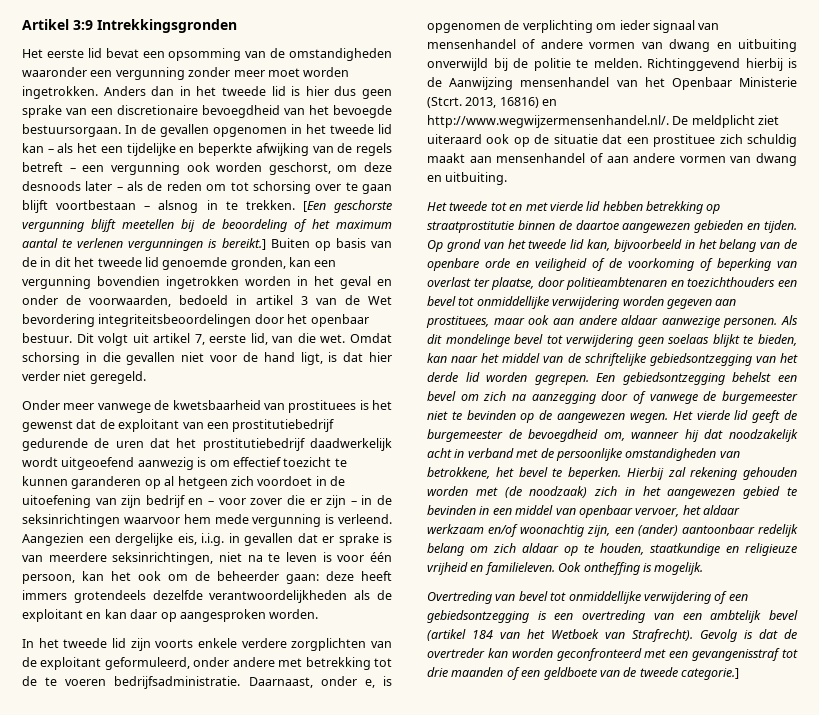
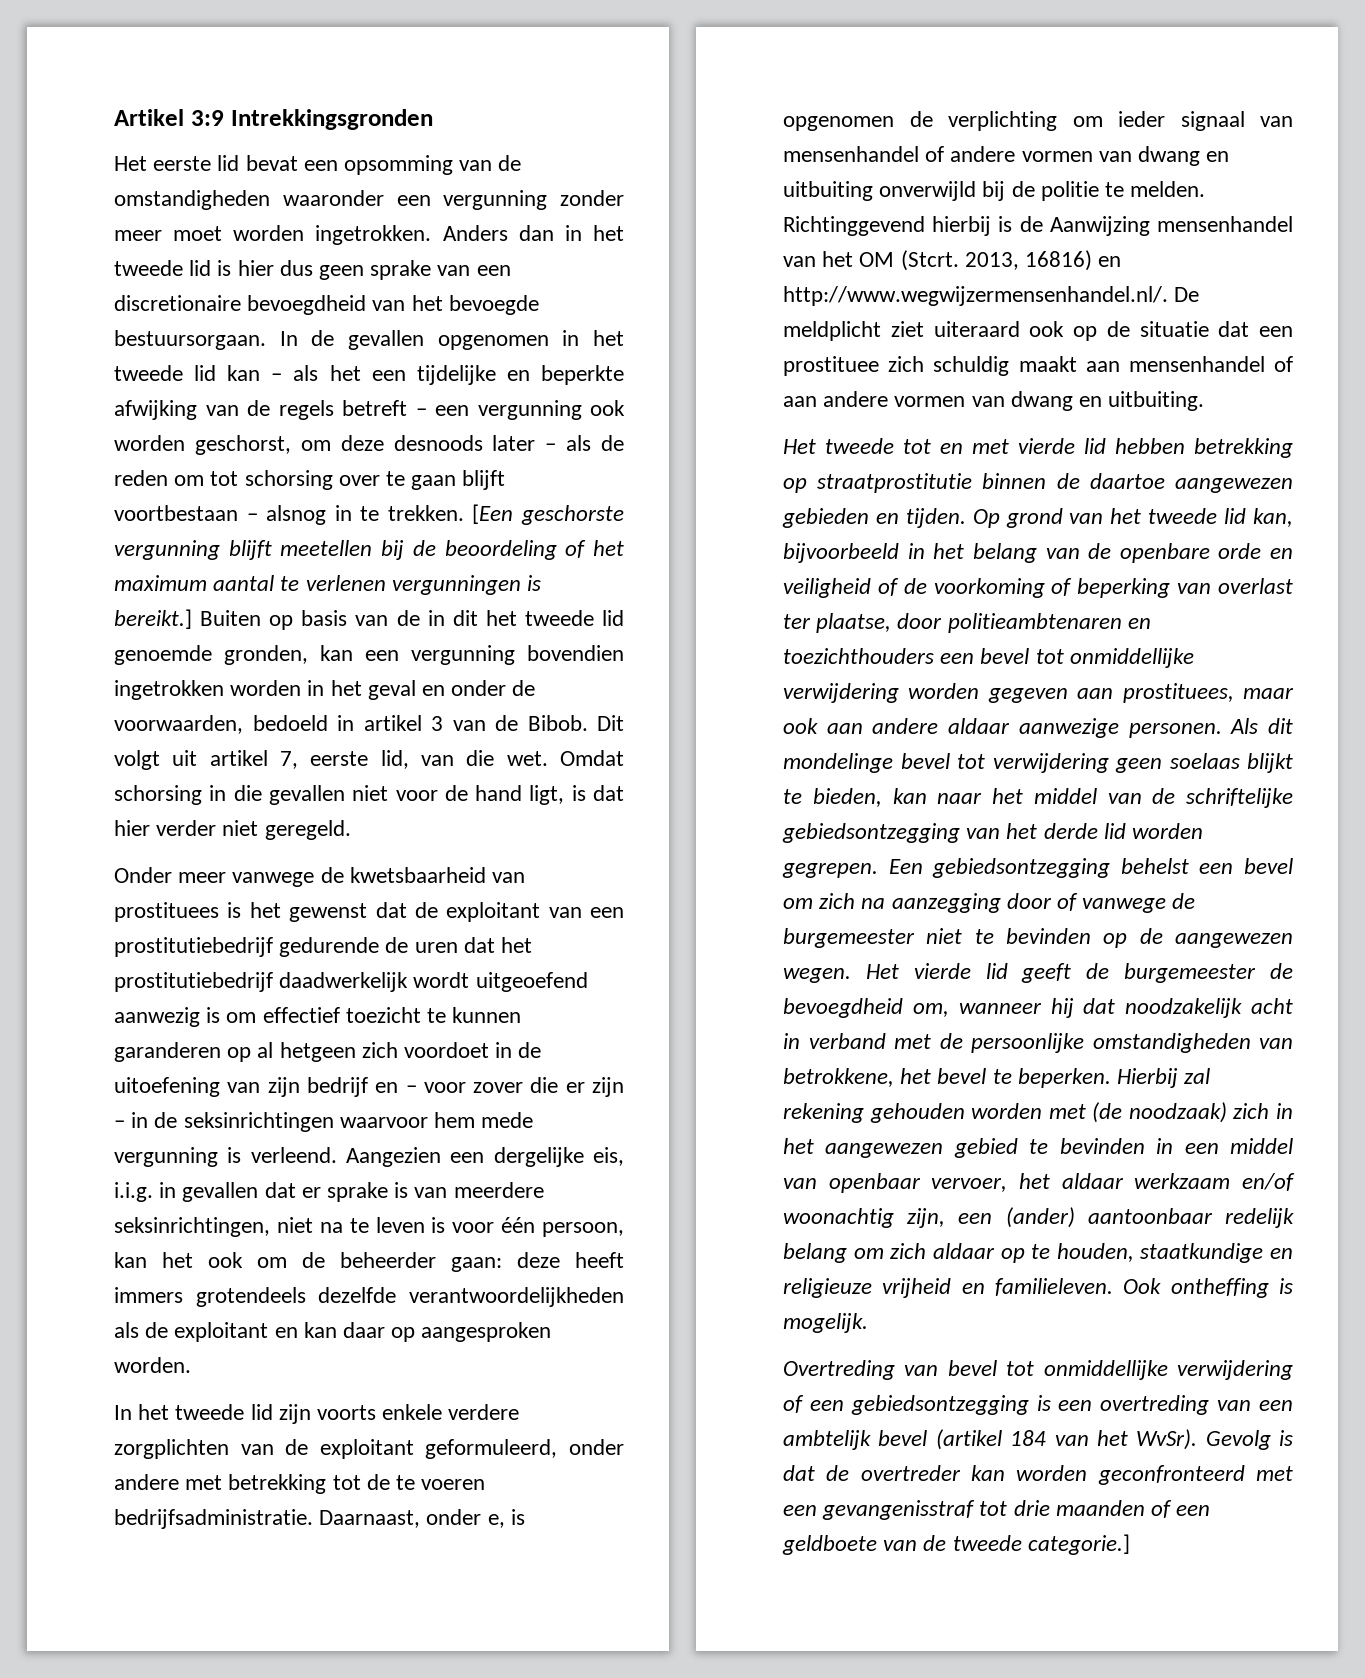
- Buiten op basis van de in dit het tweede lid genoemde gronden, kan een vergunning bovendien ingetrokken worden in het geval en onder de voorwaarden, bedoeld in artikel 3 van de Wet bevordering integriteitsbeoordelingen door het openbaar bestuur.
+ Buiten op basis van de in dit het tweede lid genoemde gronden, kan een vergunning bovendien ingetrokken worden in het geval en onder de voorwaarden, bedoeld in artikel 3 van de Bibob.
- Richtinggevend hierbij is de Aanwijzing mensenhandel van het Openbaar Ministerie (Stcrt.
+ Richtinggevend hierbij is de Aanwijzing mensenhandel van het OM (Stcrt.
- Overtreding van bevel tot onmiddellijke verwijdering of een gebiedsontzegging is een overtreding van een ambtelijk bevel (artikel 184 van het Wetboek van Strafrecht).
+ Overtreding van bevel tot onmiddellijke verwijdering of een gebiedsontzegging is een overtreding van een ambtelijk bevel (artikel 184 van het WvSr).

